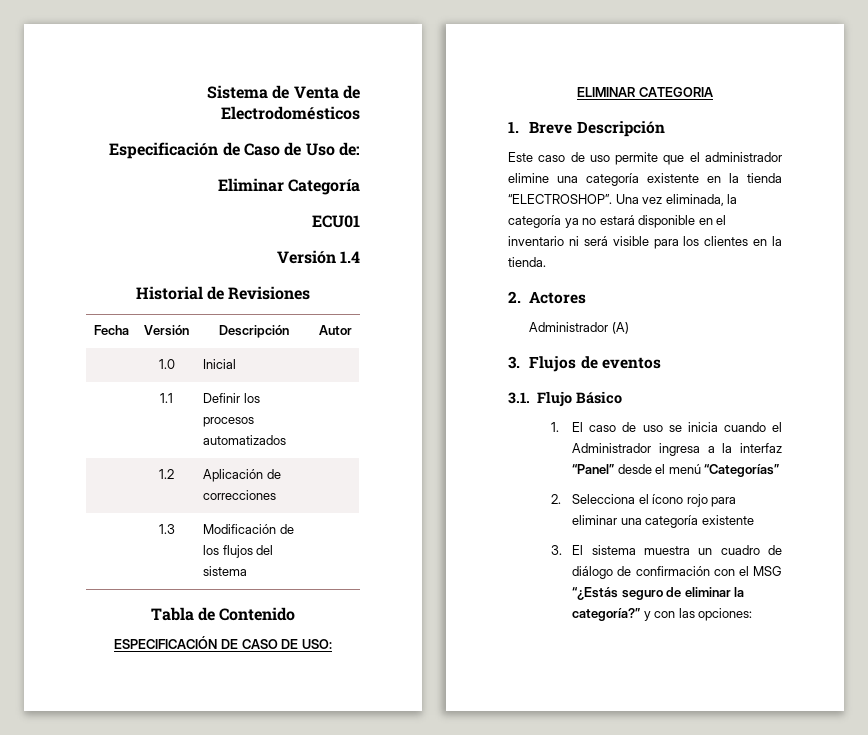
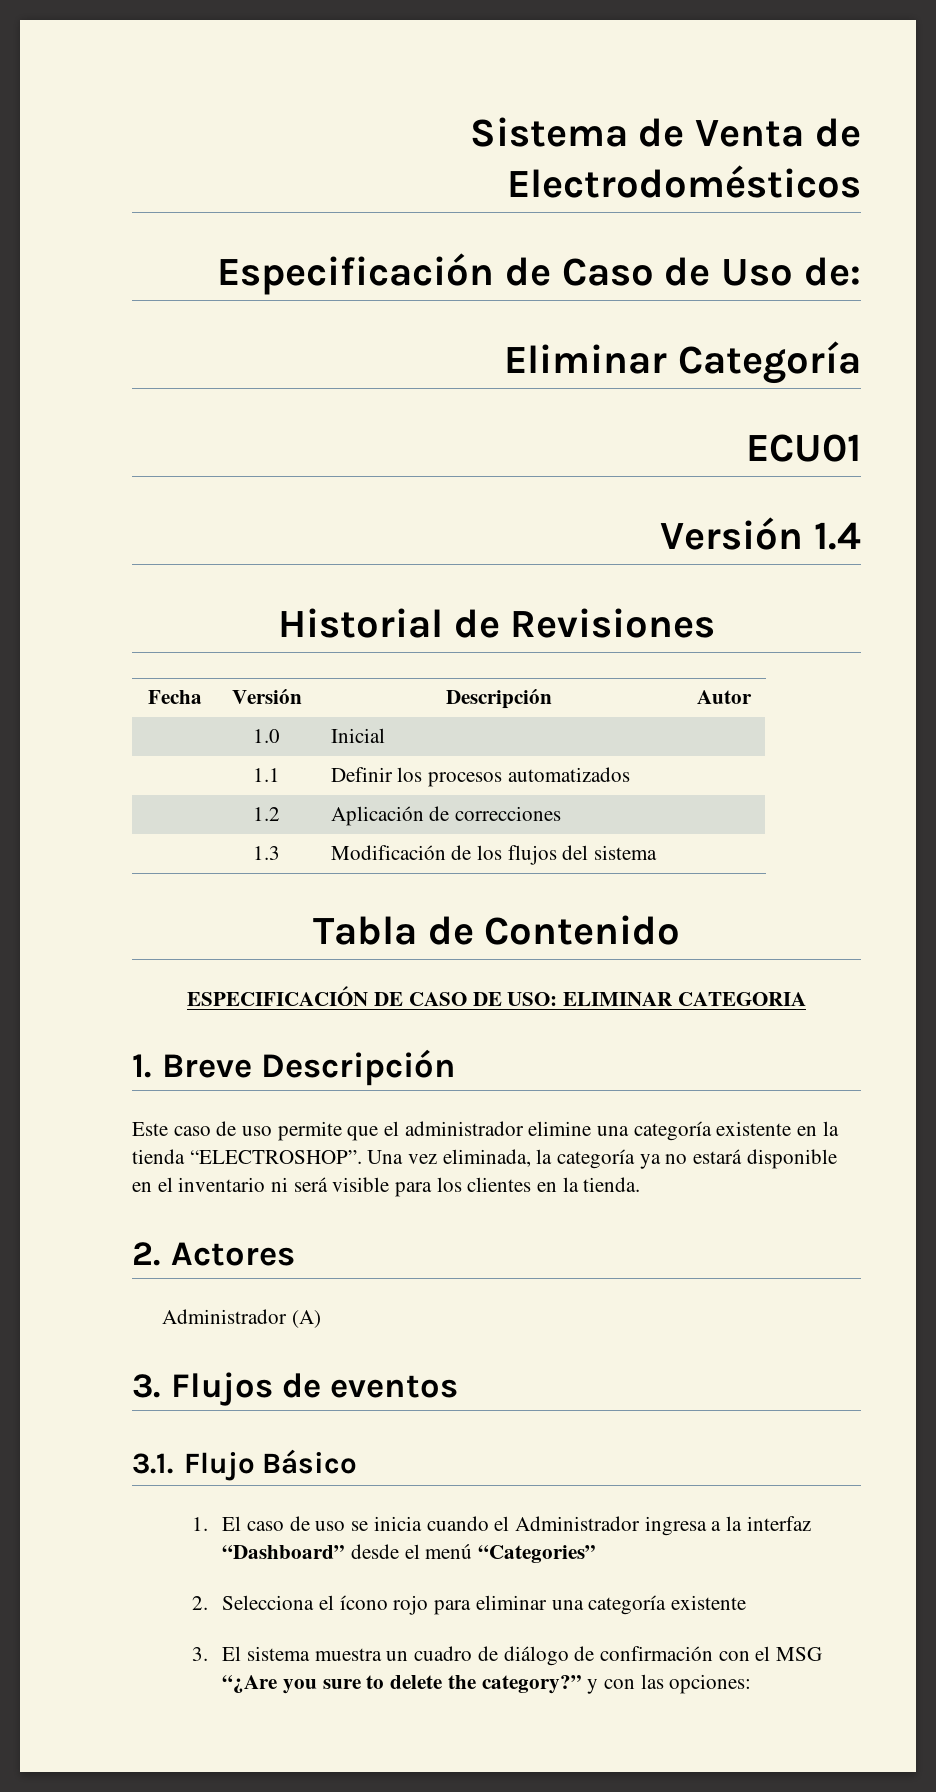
- 1. El caso de uso se inicia cuando el Administrador ingresa a la interfaz “Panel” desde el menú “Categorías”
+ 1. El caso de uso se inicia cuando el Administrador ingresa a la interfaz “Dashboard” desde el menú “Categories”
- 3. El sistema muestra un cuadro de diálogo de confirmación con el MSG “¿Estás seguro de eliminar la categoría?” y con las opciones:
+ 3. El sistema muestra un cuadro de diálogo de confirmación con el MSG “¿Are you sure to delete the category?” y con las opciones:

